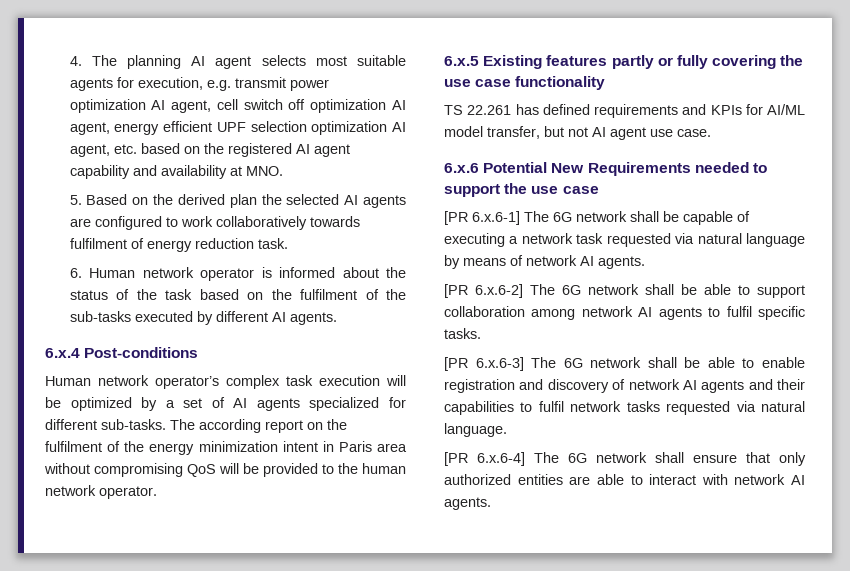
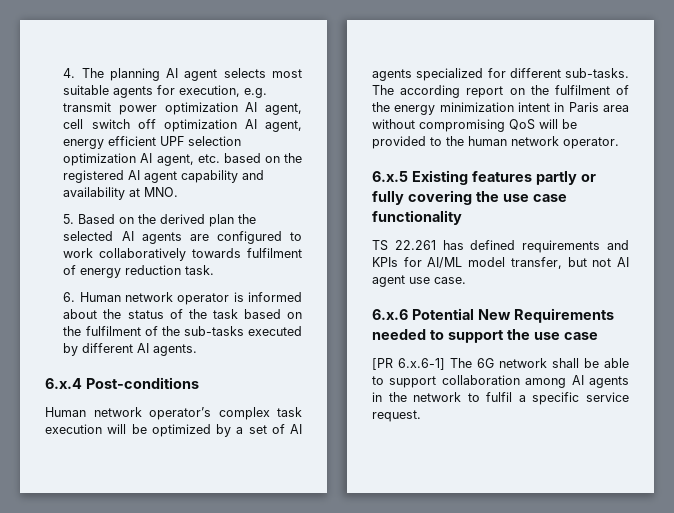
- [PR 6.x.6-1] The 6G network shall be capable of executing a network task requested via natural language by means of network AI agents.
- [PR 6.x.6-2] The 6G network shall be able to support collaboration among network AI agents to fulfil specific tasks.
- [PR 6.x.6-3] The 6G network shall be able to enable registration and discovery of network AI agents and their capabilities to fulfil network tasks requested via natural language.
- [PR 6.x.6-4] The 6G network shall ensure that only authorized entities are able to interact with network AI agents.
+ [PR 6.x.6-1] The 6G network shall be able to support collaboration among AI agents in the network to fulfil a specific service request.

